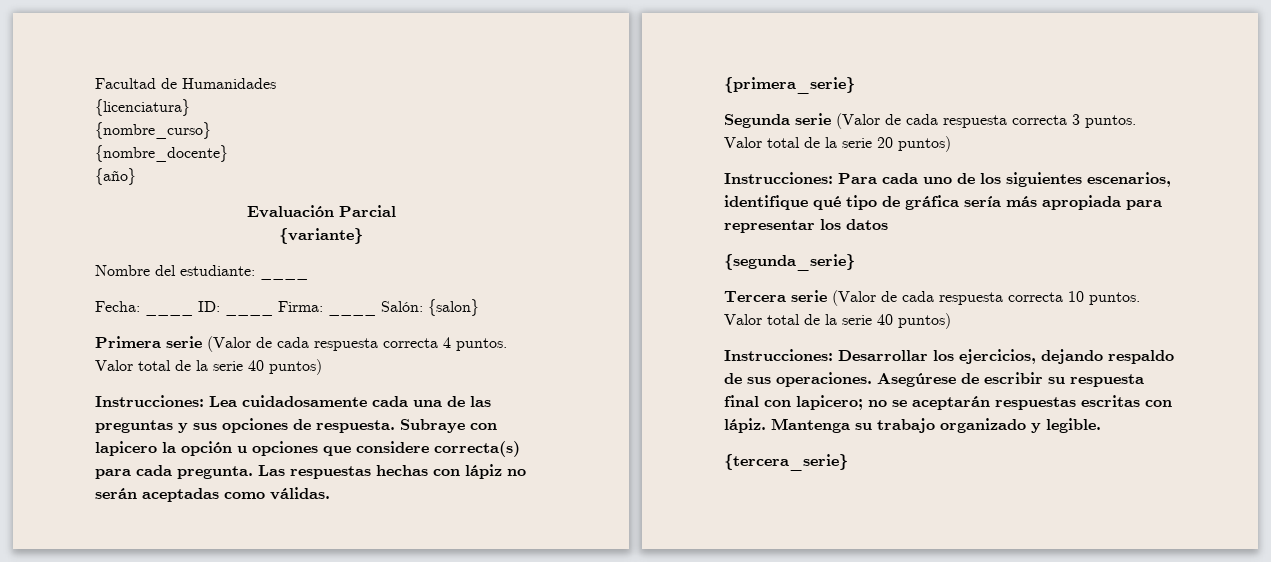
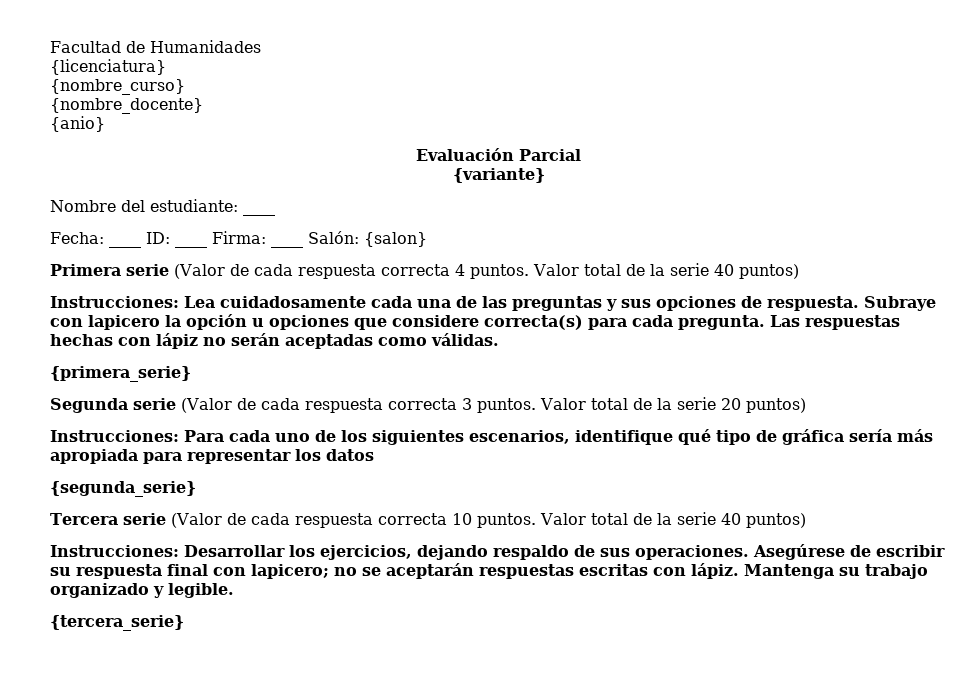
- {año}
+ {anio}

